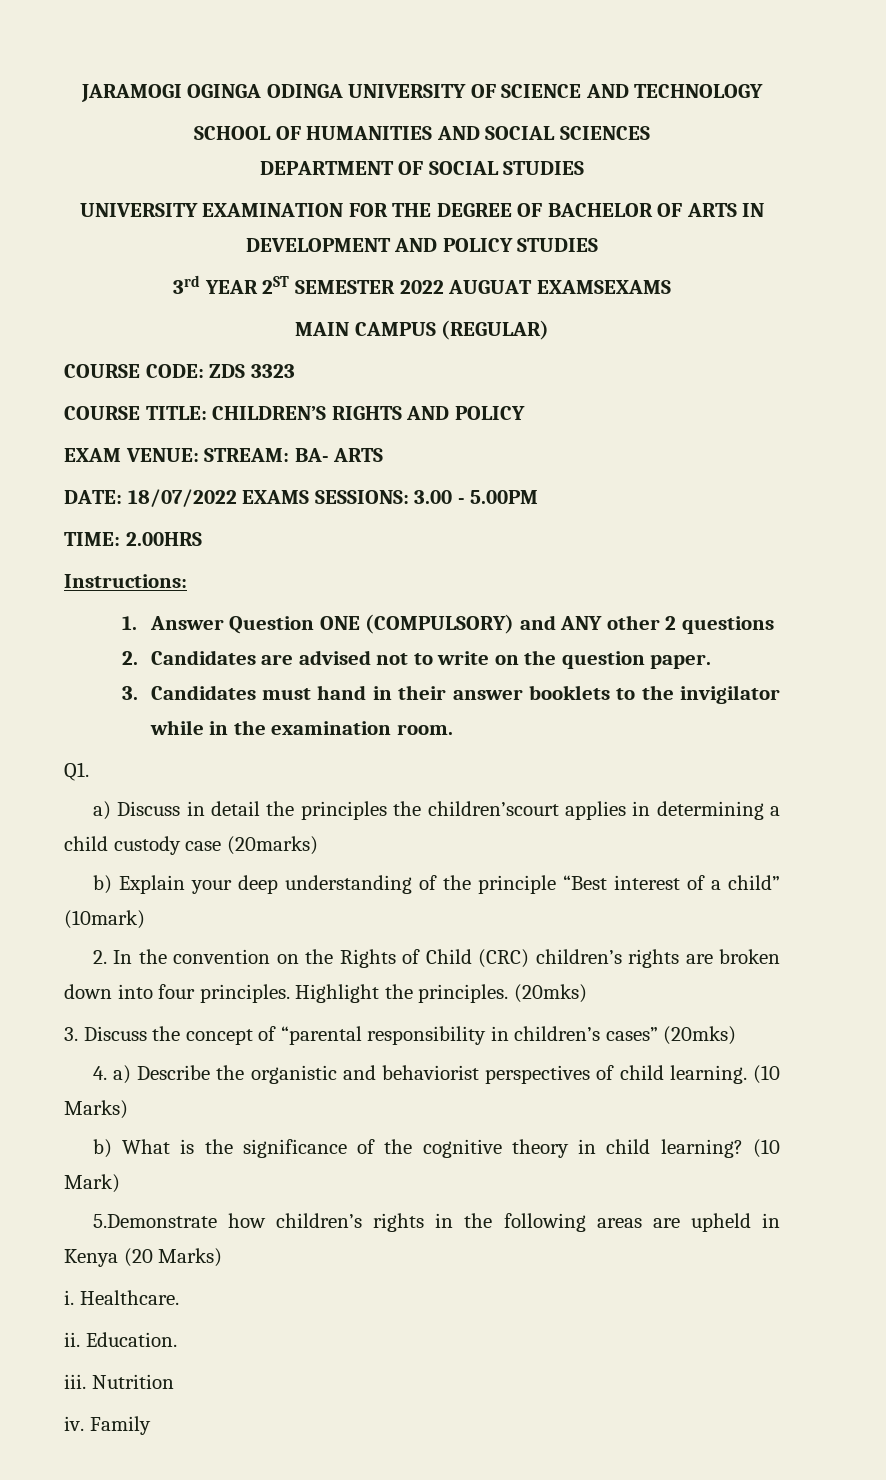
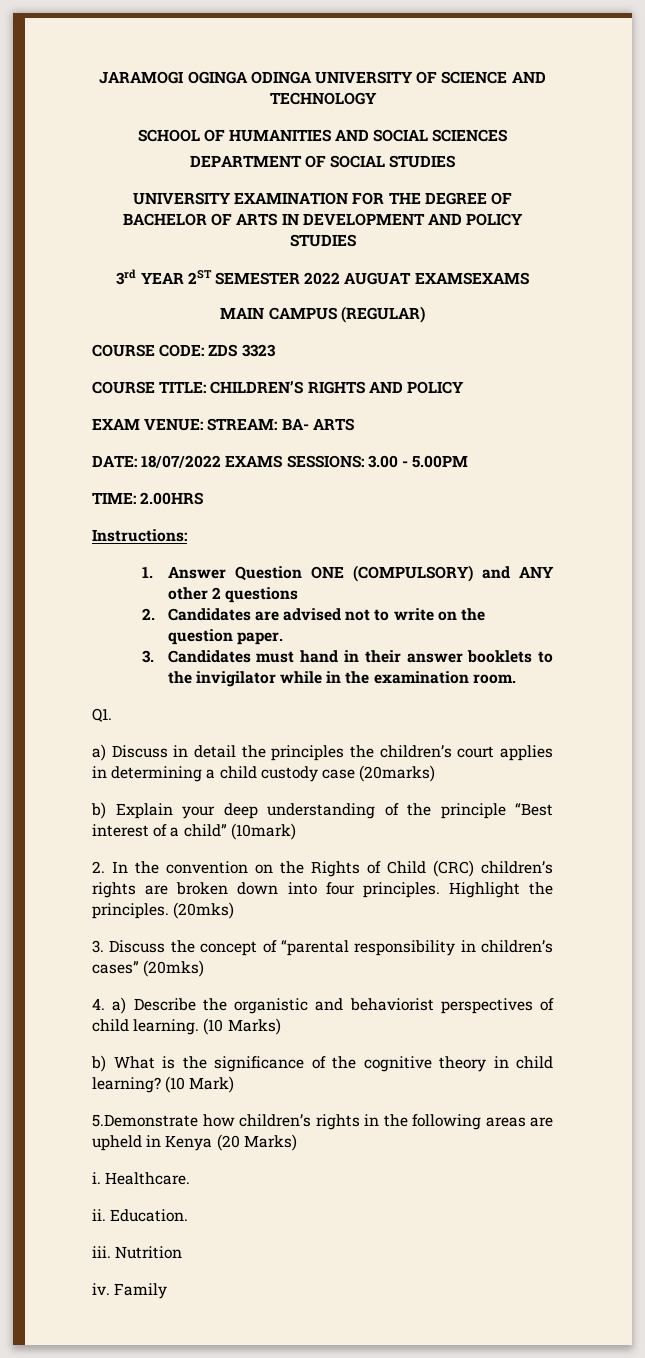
- a) Discuss in detail the principles the children’scourt applies in determining a child custody case (20marks)
+ a) Discuss in detail the principles the children’s court applies in determining a child custody case (20marks)

